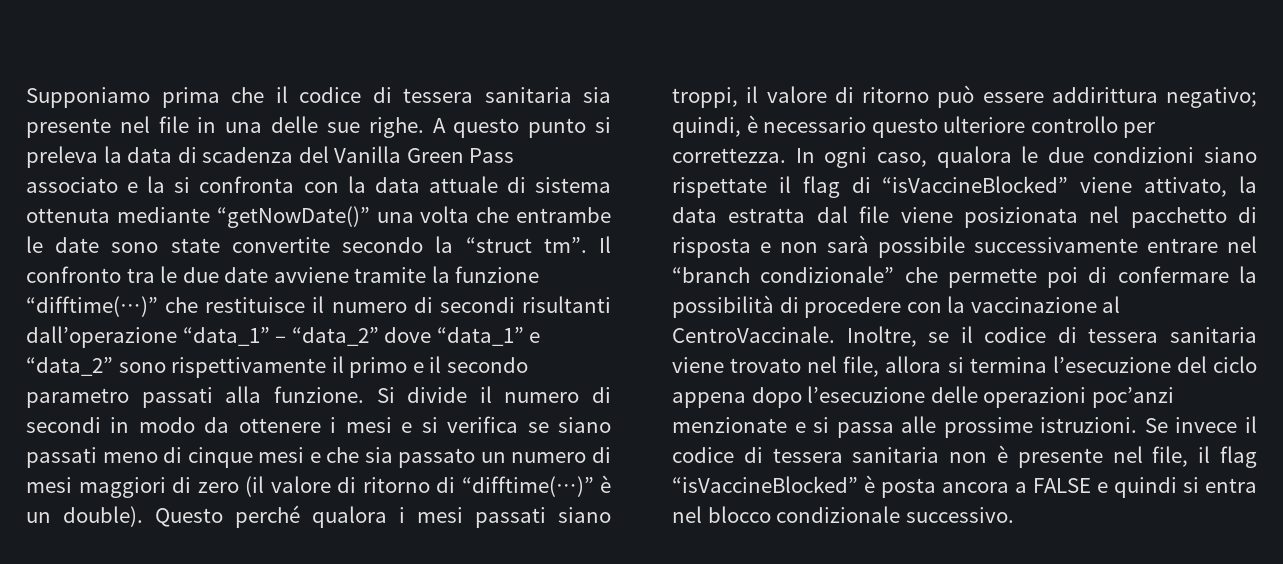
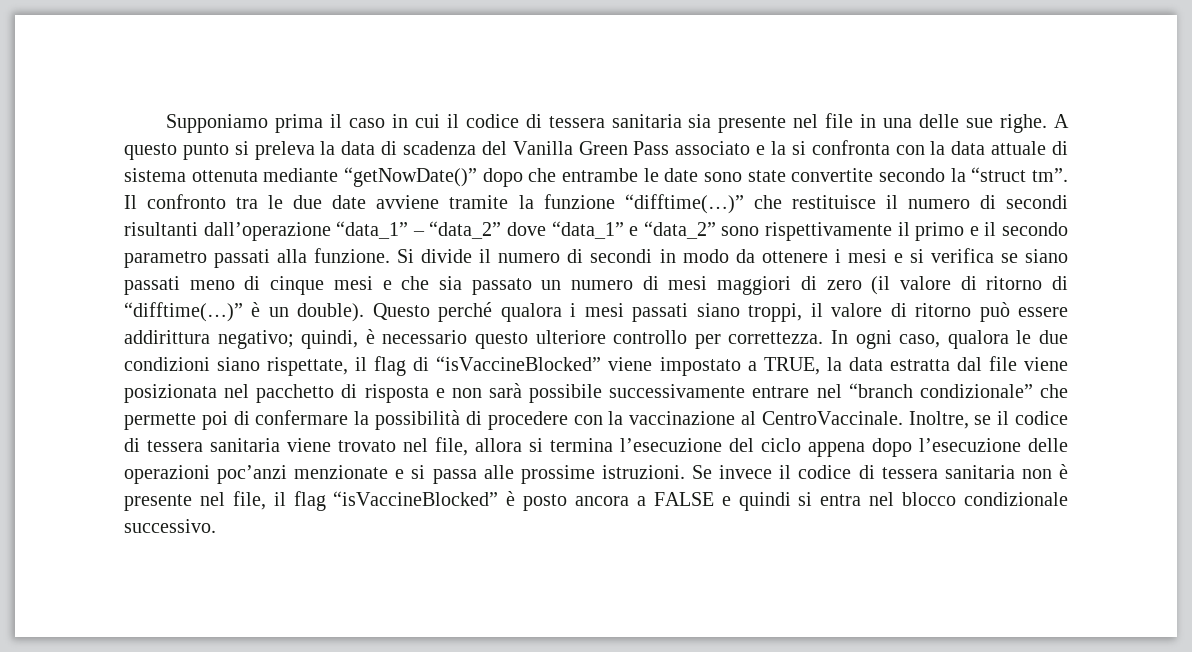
- Supponiamo prima che il codice di tessera sanitaria sia presente nel file in una delle sue righe.
+ Supponiamo prima il caso in cui il codice di tessera sanitaria sia presente nel file in una delle sue righe.
- A questo punto si preleva la data di scadenza del Vanilla Green Pass associato e la si confronta con la data attuale di sistema ottenuta mediante “getNowDate()” una volta che entrambe le date sono state convertite secondo la “struct tm”.
+ A questo punto si preleva la data di scadenza del Vanilla Green Pass associato e la si confronta con la data attuale di sistema ottenuta mediante “getNowDate()” dopo che entrambe le date sono state convertite secondo la “struct tm”.
- In ogni caso, qualora le due condizioni siano rispettate il flag di “isVaccineBlocked” viene attivato, la data estratta dal file viene posizionata nel pacchetto di risposta e non sarà possibile successivamente entrare nel “branch condizionale” che permette poi di confermare la possibilità di procedere con la vaccinazione al CentroVaccinale.
+ In ogni caso, qualora le due condizioni siano rispettate, il flag di “isVaccineBlocked” viene impostato a TRUE, la data estratta dal file viene posizionata nel pacchetto di risposta e non sarà possibile successivamente entrare nel “branch condizionale” che permette poi di confermare la possibilità di procedere con la vaccinazione al CentroVaccinale.
- Se invece il codice di tessera sanitaria non è presente nel file, il flag “isVaccineBlocked” è posta ancora a FALSE e quindi si entra nel blocco condizionale successivo.
+ Se invece il codice di tessera sanitaria non è presente nel file, il flag “isVaccineBlocked” è posto ancora a FALSE e quindi si entra nel blocco condizionale successivo.

